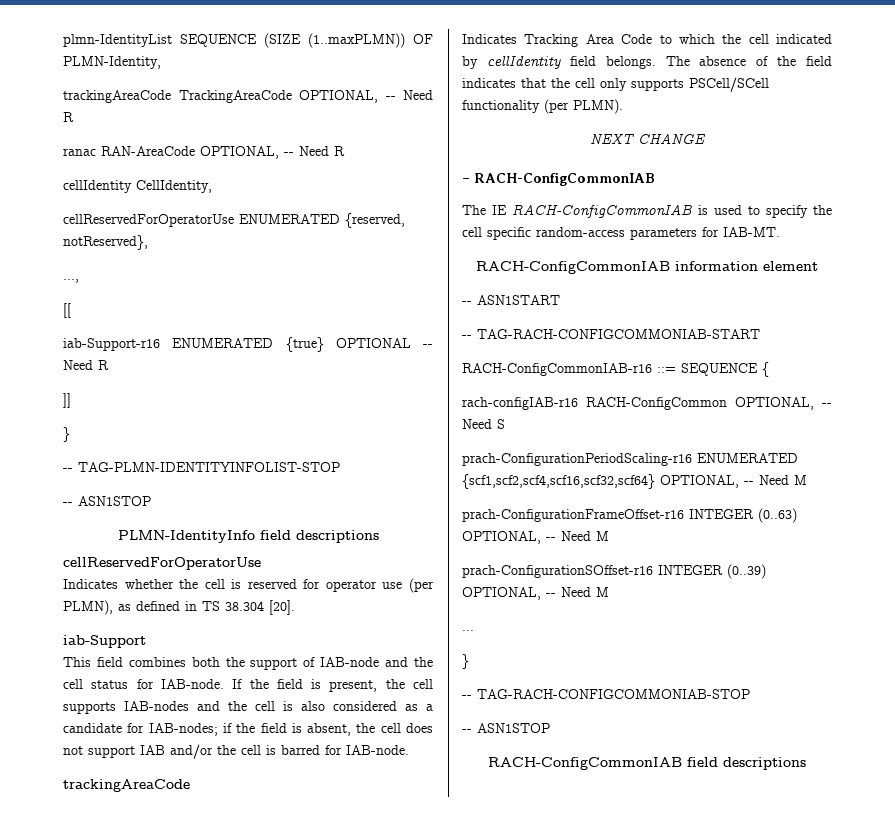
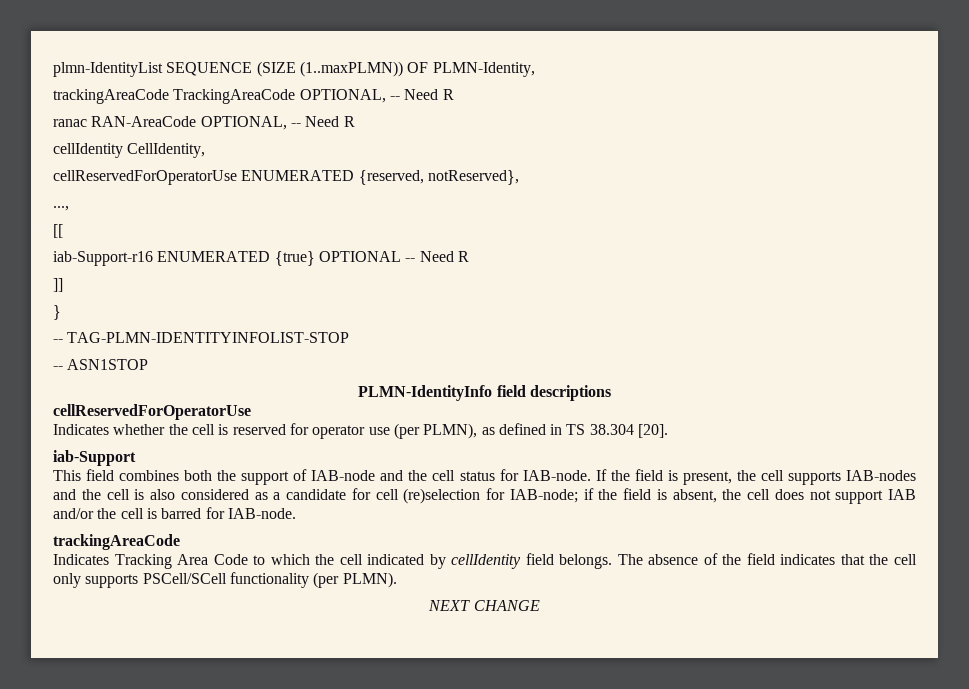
- If the field is present, the cell supports IAB-nodes and the cell is also considered as a candidate for IAB-nodes; if the field is absent, the cell does not support IAB and/or the cell is barred for IAB-node.
+ If the field is present, the cell supports IAB-nodes and the cell is also considered as a candidate for cell (re)selection for IAB-node; if the field is absent, the cell does not support IAB and/or the cell is barred for IAB-node.
- – RACH-ConfigCommonIAB
- The IE RACH-ConfigCommonIAB is used to specify the cell specific random-access parameters for IAB-MT.
- RACH-ConfigCommonIAB information element
- -- ASN1START
- -- TAG-RACH-CONFIGCOMMONIAB-START
- RACH-ConfigCommonIAB-r16 ::= SEQUENCE {
- rach-configIAB-r16 RACH-ConfigCommon OPTIONAL, -- Need S
- prach-ConfigurationPeriodScaling-r16 ENUMERATED {scf1,scf2,scf4,scf16,scf32,scf64} OPTIONAL, -- Need M
- prach-ConfigurationFrameOffset-r16 INTEGER (0..63) OPTIONAL, -- Need M
- prach-ConfigurationSOffset-r16 INTEGER (0..39) OPTIONAL, -- Need M
- ...
- }
- -- TAG-RACH-CONFIGCOMMONIAB-STOP
- -- ASN1STOP
- RACH-ConfigCommonIAB field descriptions

